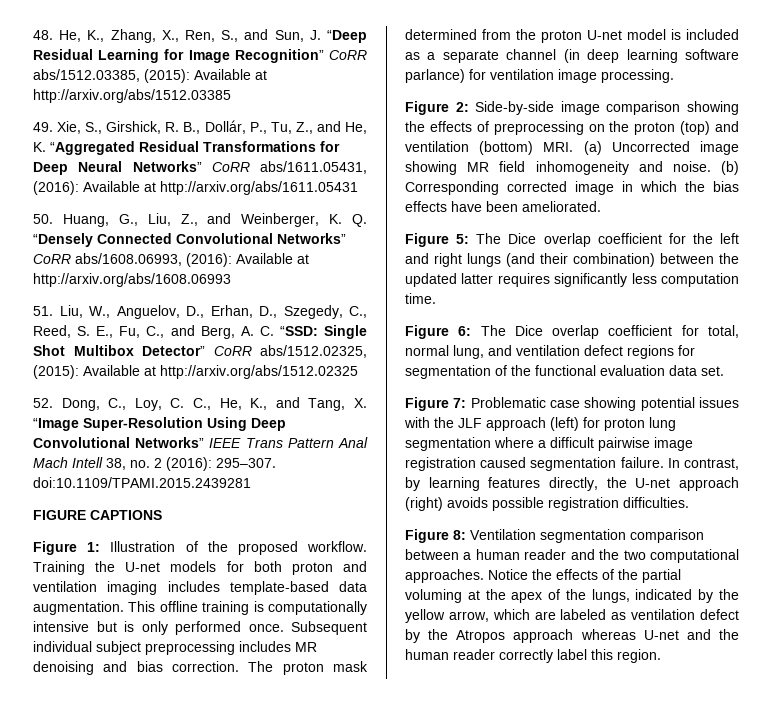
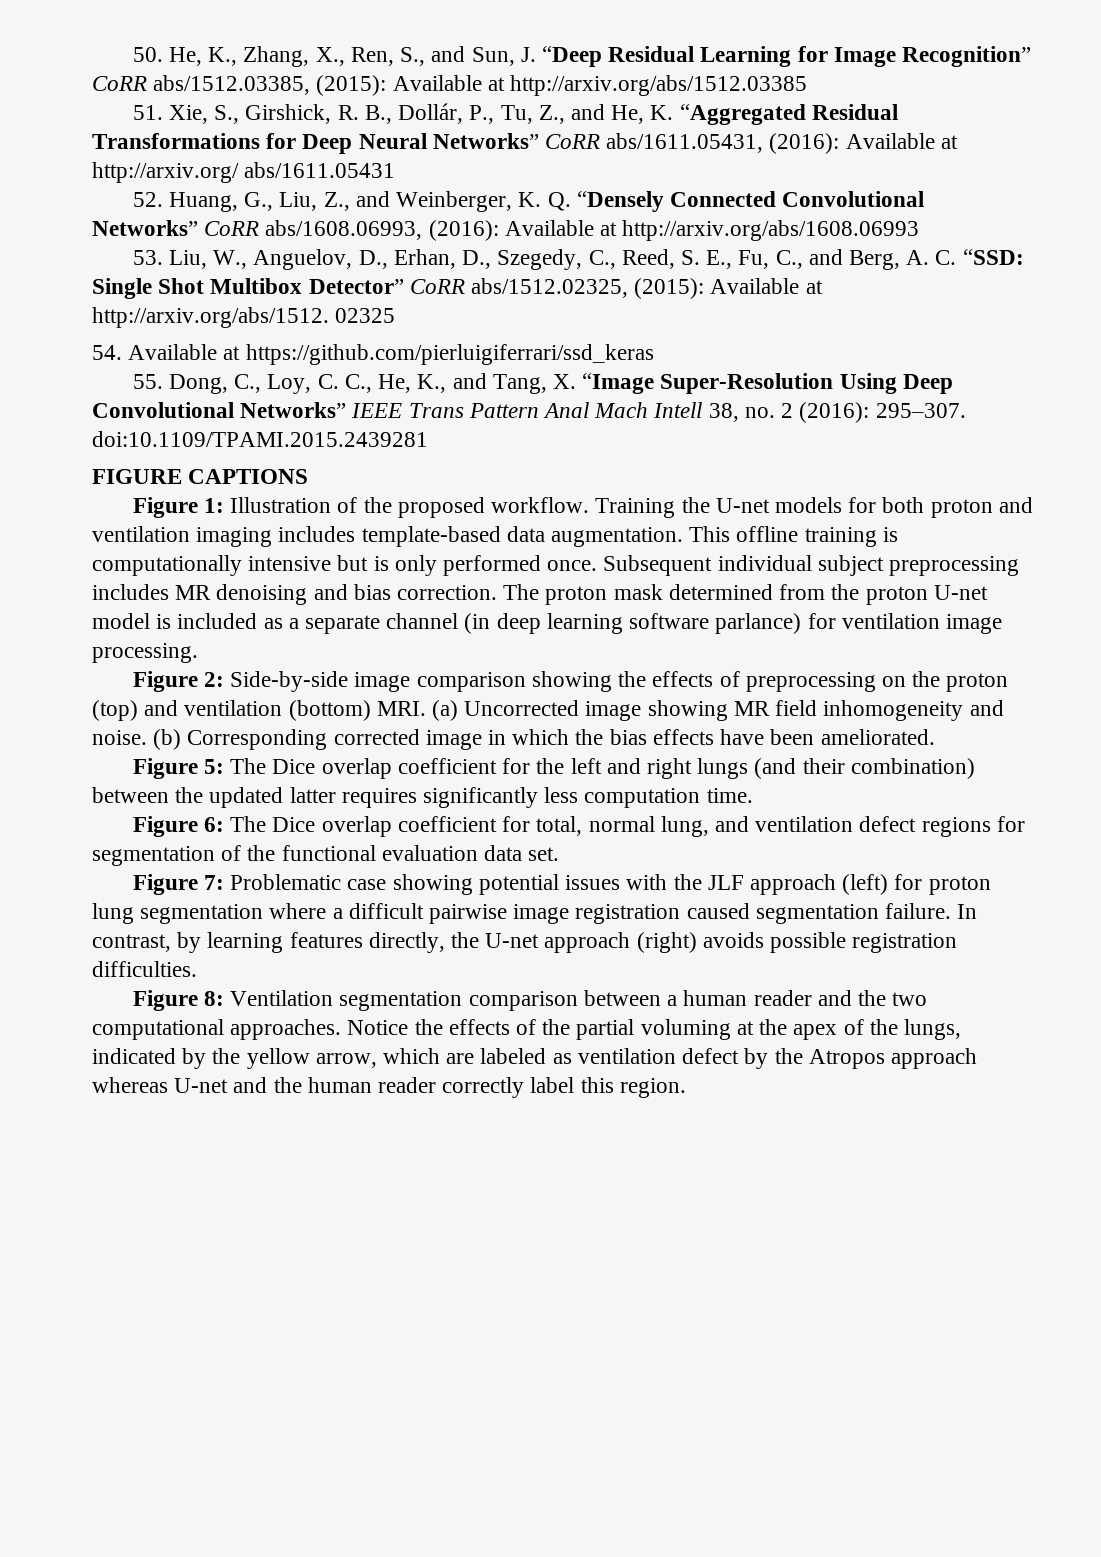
- 48. He, K., Zhang, X., Ren, S., and Sun, J. “Deep Residual Learning for Image Recognition” CoRR abs/1512.03385, (2015): Available at http://arxiv.org/abs/1512.03385
+ 50. He, K., Zhang, X., Ren, S., and Sun, J. “Deep Residual Learning for Image Recognition” CoRR abs/1512.03385, (2015): Available at http://arxiv.org/abs/1512.03385
- 49. Xie, S., Girshick, R. B., Dollár, P., Tu, Z., and He, K. “Aggregated Residual Transformations for Deep Neural Networks” CoRR abs/1611.05431, (2016): Available at http://arxiv.org/abs/1611.05431
- 50. Huang, G., Liu, Z., and Weinberger, K. Q. “Densely Connected Convolutional Networks” CoRR abs/1608.06993, (2016): Available at http://arxiv.org/abs/1608.06993
+ 51. Xie, S., Girshick, R. B., Dollár, P., Tu, Z., and He, K. “Aggregated Residual Transformations for Deep Neural Networks” CoRR abs/1611.05431, (2016): Available at http://arxiv.org/ abs/1611.05431
+ 52. Huang, G., Liu, Z., and Weinberger, K. Q. “Densely Connected Convolutional Networks” CoRR abs/1608.06993, (2016): Available at http://arxiv.org/abs/1608.06993
- 51. Liu, W., Anguelov, D., Erhan, D., Szegedy, C., Reed, S. E., Fu, C., and Berg, A. C. “SSD: Single Shot Multibox Detector” CoRR abs/1512.02325, (2015): Available at http://arxiv.org/abs/1512.02325
- 52. Dong, C., Loy, C. C., He, K., and Tang, X. “Image Super-Resolution Using Deep Convolutional Networks” IEEE Trans Pattern Anal Mach Intell 38, no. 2 (2016): 295–307. doi:10.1109/TPAMI.2015.2439281
+ 53. Liu, W., Anguelov, D., Erhan, D., Szegedy, C., Reed, S. E., Fu, C., and Berg, A. C. “SSD: Single Shot Multibox Detector” CoRR abs/1512.02325, (2015): Available at http://arxiv.org/abs/1512. 02325
+ 54. Available at https://github.com/pierluigiferrari/ssd_keras
+ 55. Dong, C., Loy, C. C., He, K., and Tang, X. “Image Super-Resolution Using Deep Convolutional Networks” IEEE Trans Pattern Anal Mach Intell 38, no. 2 (2016): 295–307. doi:10.1109/TPAMI.2015.2439281

